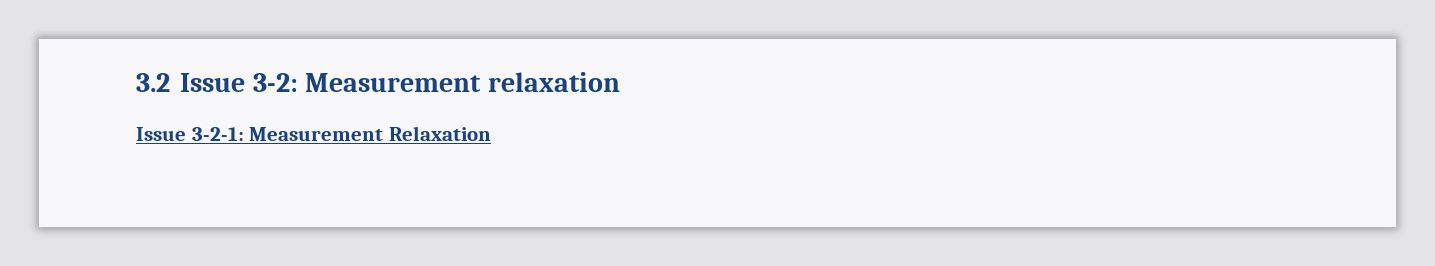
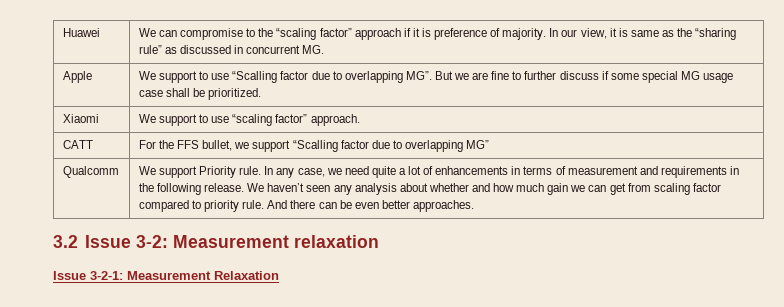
+ Huawei | We can compromise to the “scaling factor” approach if it is preference of majority. In our view, it is same as the “sharing rule” as discussed in concurrent MG.
+ Apple | We support to use “Scalling factor due to overlapping MG”. But we are fine to further discuss if some special MG usage case shall be prioritized.
+ Xiaomi | We support to use “scaling factor” approach.
+ CATT | For the FFS bullet, we support “Scalling factor due to overlapping MG”
+ Qualcomm | We support Priority rule. In any case, we need quite a lot of enhancements in terms of measurement and requirements in the following release. We haven’t seen any analysis about whether and how much gain we can get from scaling factor compared to priority rule. And there can be even better approaches.

